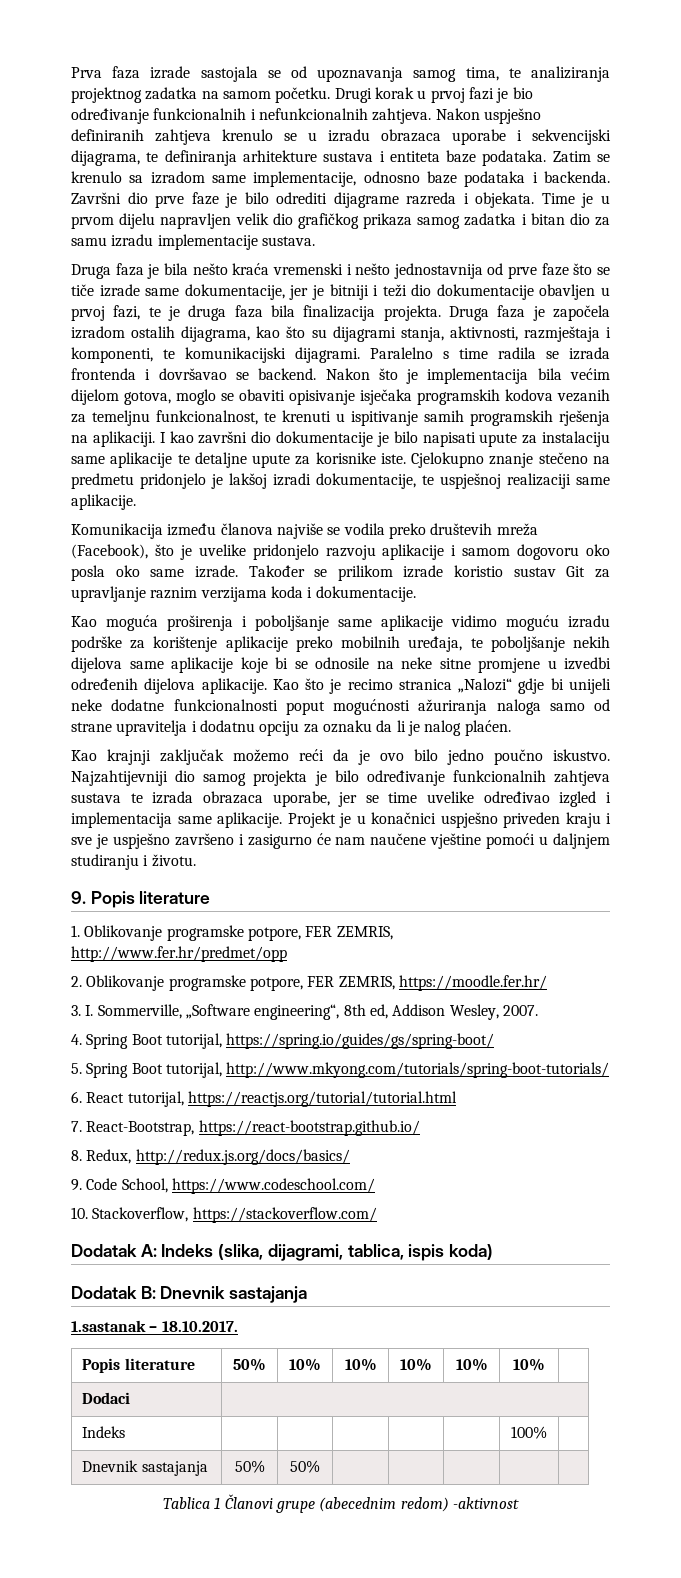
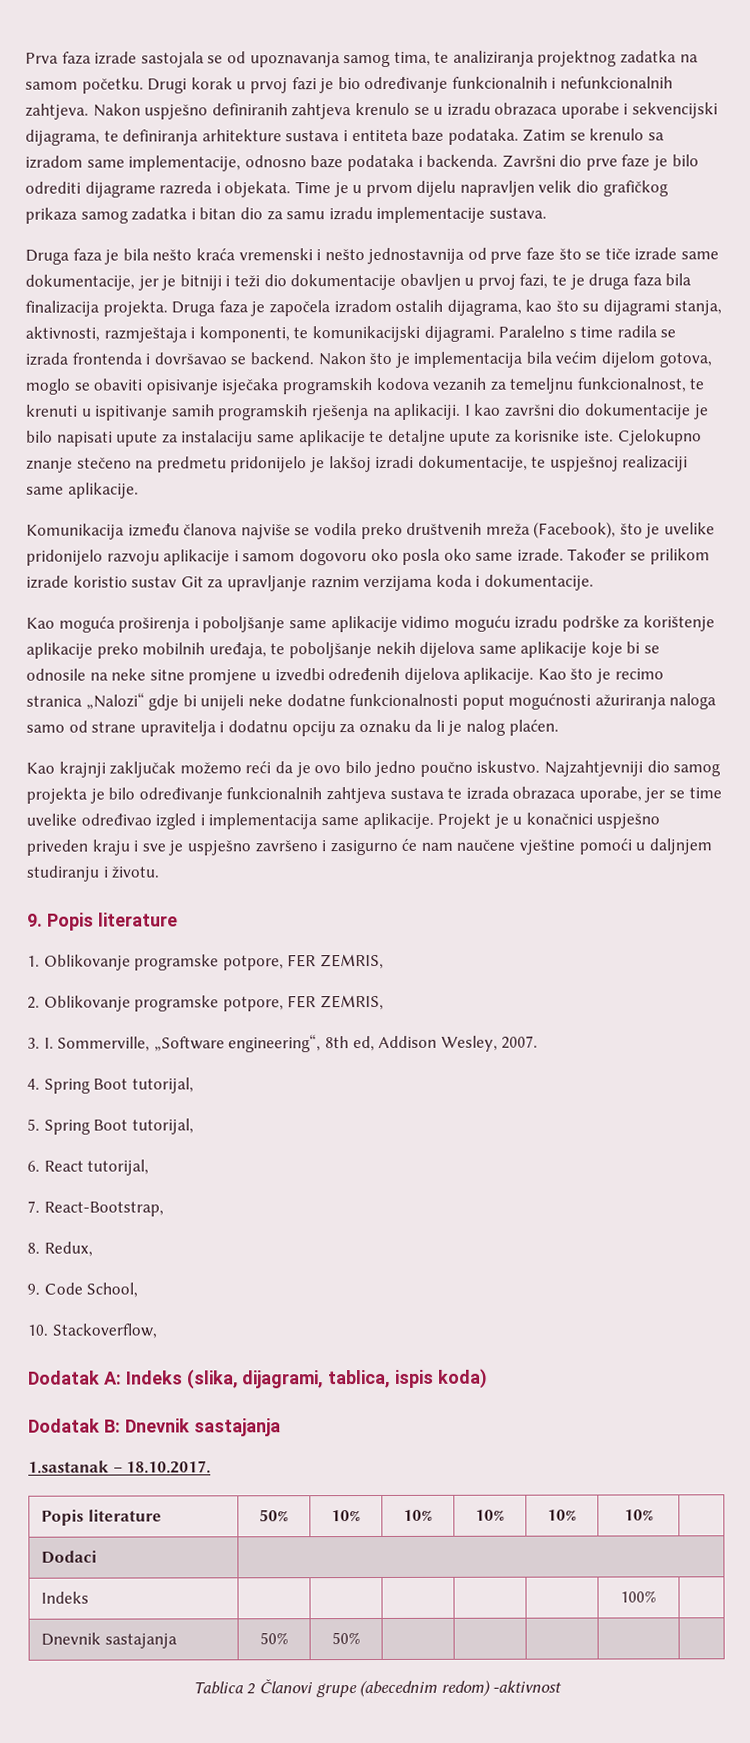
- Cjelokupno znanje stečeno na predmetu pridonjelo je lakšoj izradi dokumentacije, te uspješnoj realizaciji same aplikacije.
+ Cjelokupno znanje stečeno na predmetu pridonijelo je lakšoj izradi dokumentacije, te uspješnoj realizaciji same aplikacije.
- Komunikacija između članova najviše se vodila preko društevih mreža (Facebook), što je uvelike pridonjelo razvoju aplikacije i samom dogovoru oko posla oko same izrade.
+ Komunikacija između članova najviše se vodila preko društvenih mreža (Facebook), što je uvelike pridonijelo razvoju aplikacije i samom dogovoru oko posla oko same izrade.
- Najzahtijevniji dio samog projekta je bilo određivanje funkcionalnih zahtjeva sustava te izrada obrazaca uporabe, jer se time uvelike određivao izgled i implementacija same aplikacije.
+ Najzahtjevniji dio samog projekta je bilo određivanje funkcionalnih zahtjeva sustava te izrada obrazaca uporabe, jer se time uvelike određivao izgled i implementacija same aplikacije.
- 1. Oblikovanje programske potpore, FER ZEMRIS, http://www.fer.hr/predmet/opp
+ 1. Oblikovanje programske potpore, FER ZEMRIS,
- 2. Oblikovanje programske potpore, FER ZEMRIS, https://moodle.fer.hr/
+ 2. Oblikovanje programske potpore, FER ZEMRIS,
- 4. Spring Boot tutorijal, https://spring.io/guides/gs/spring-boot/
+ 4. Spring Boot tutorijal,
- 5. Spring Boot tutorijal, http://www.mkyong.com/tutorials/spring-boot-tutorials/
+ 5. Spring Boot tutorijal,
- 6. React tutorijal, https://reactjs.org/tutorial/tutorial.html
+ 6. React tutorijal,
- 7. React-Bootstrap, https://react-bootstrap.github.io/
+ 7. React-Bootstrap,
- 8. Redux, http://redux.js.org/docs/basics/
+ 8. Redux,
- 9. Code School, https://www.codeschool.com/
+ 9. Code School,
- 10. Stackoverflow, https://stackoverflow.com/
+ 10. Stackoverflow,
- Tablica 1 Članovi grupe (abecednim redom) -aktivnost
+ Tablica 2 Članovi grupe (abecednim redom) -aktivnost

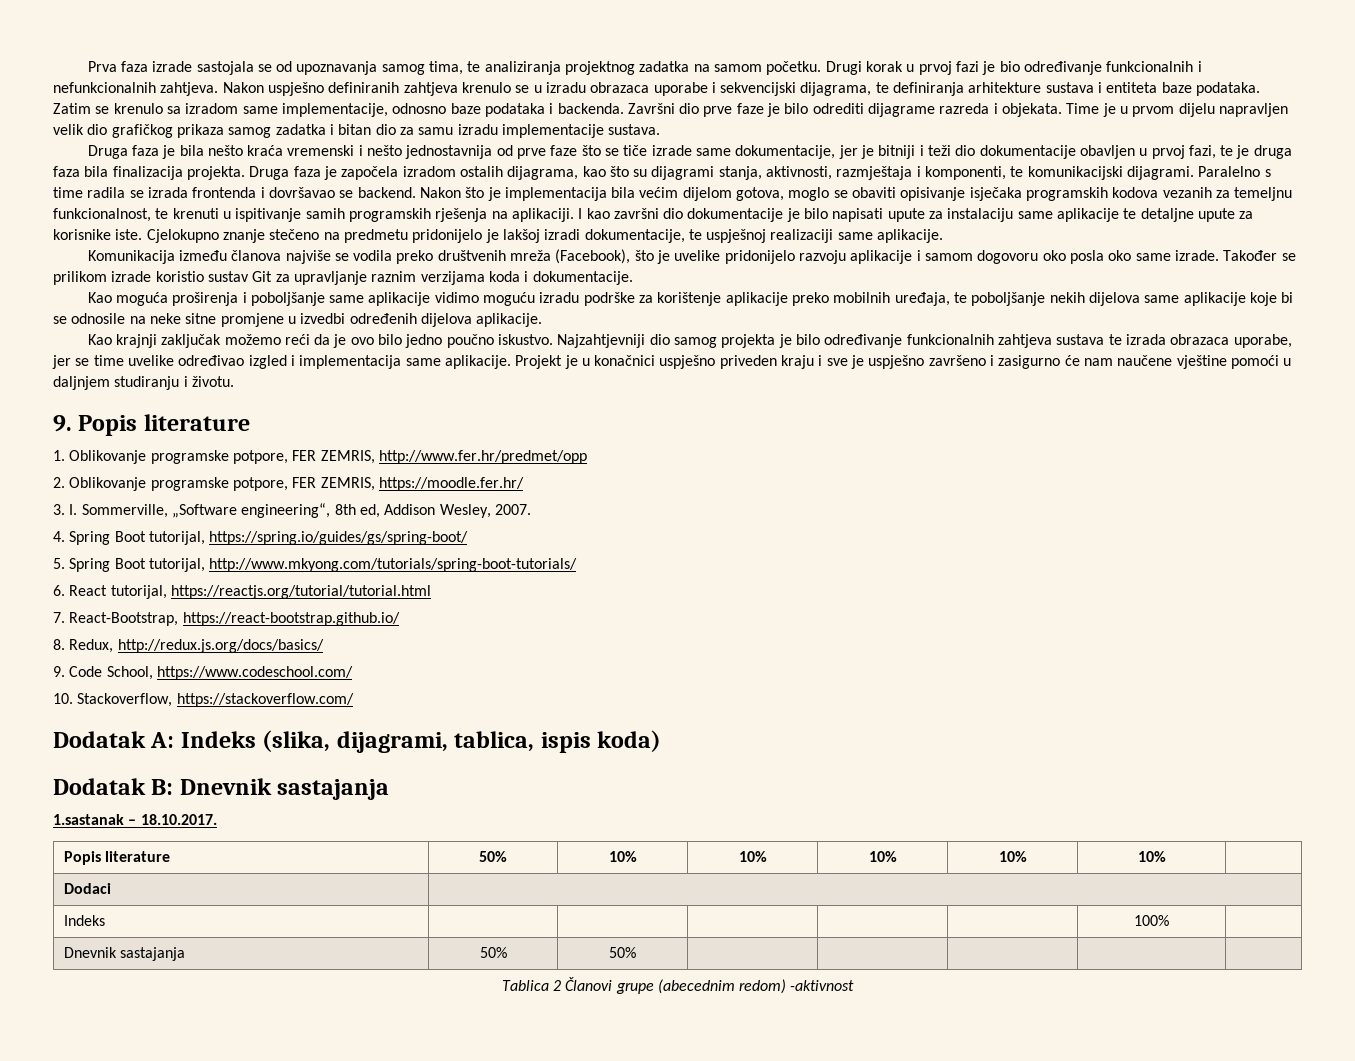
- Kao što je recimo stranica „Nalozi“ gdje bi unijeli neke dodatne funkcionalnosti poput mogućnosti ažuriranja naloga samo od strane upravitelja i dodatnu opciju za oznaku da li je nalog plaćen.
- 1. Oblikovanje programske potpore, FER ZEMRIS,
+ 1. Oblikovanje programske potpore, FER ZEMRIS, http://www.fer.hr/predmet/opp
- 2. Oblikovanje programske potpore, FER ZEMRIS,
+ 2. Oblikovanje programske potpore, FER ZEMRIS, https://moodle.fer.hr/
- 4. Spring Boot tutorijal,
+ 4. Spring Boot tutorijal, https://spring.io/guides/gs/spring-boot/
- 5. Spring Boot tutorijal,
+ 5. Spring Boot tutorijal, http://www.mkyong.com/tutorials/spring-boot-tutorials/
- 6. React tutorijal,
+ 6. React tutorijal, https://reactjs.org/tutorial/tutorial.html
- 7. React-Bootstrap,
+ 7. React-Bootstrap, https://react-bootstrap.github.io/
- 8. Redux,
+ 8. Redux, http://redux.js.org/docs/basics/
- 9. Code School,
+ 9. Code School, https://www.codeschool.com/
- 10. Stackoverflow,
+ 10. Stackoverflow, https://stackoverflow.com/

